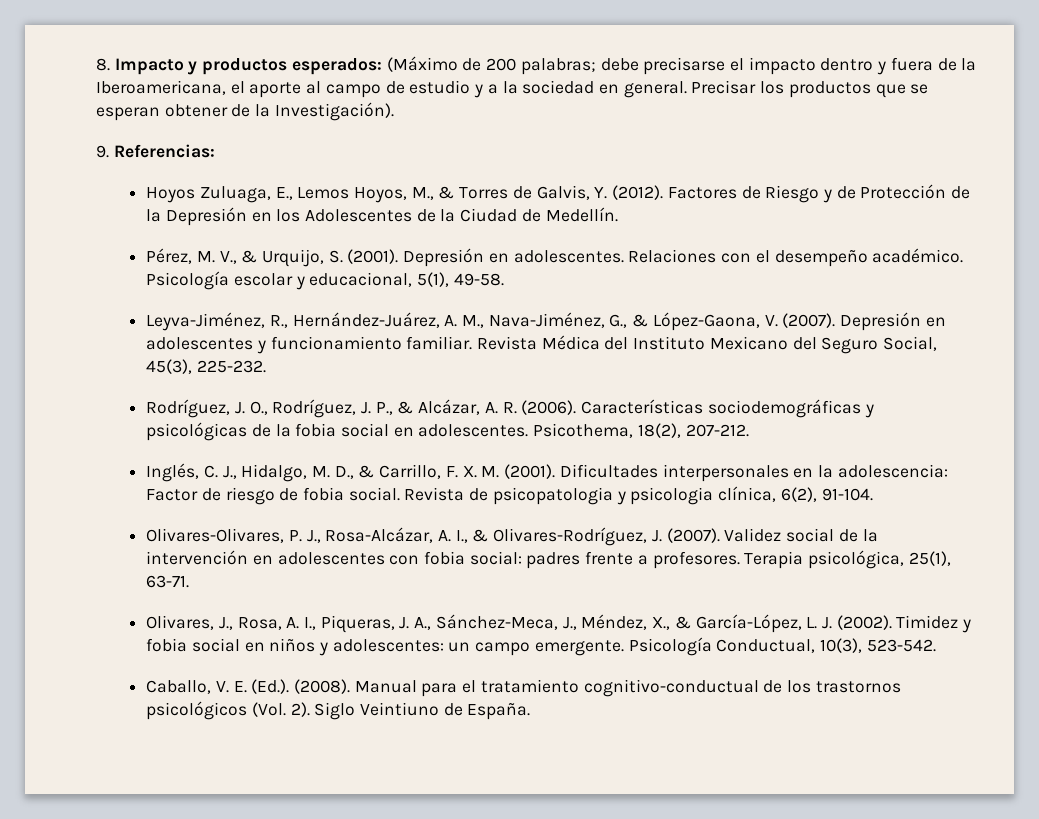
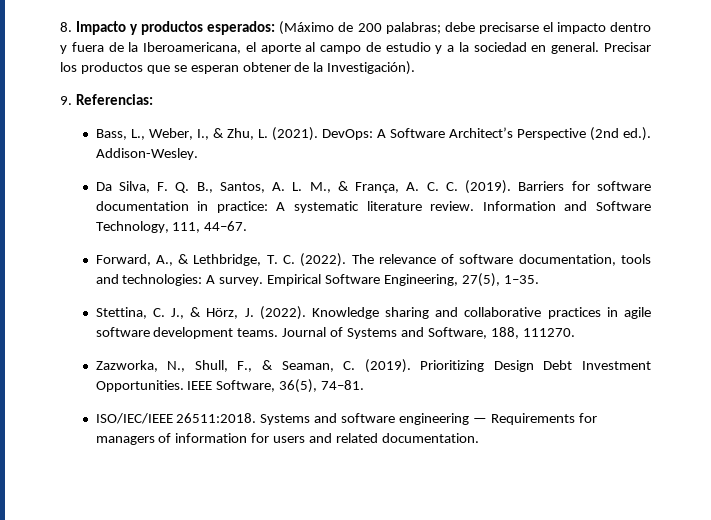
- Hoyos Zuluaga, E., Lemos Hoyos, M., & Torres de Galvis, Y. (2012). Factores de Riesgo y de Protección de la Depresión en los Adolescentes de la Ciudad de Medellín.
- Pérez, M. V., & Urquijo, S. (2001). Depresión en adolescentes. Relaciones con el desempeño académico. Psicología escolar y educacional, 5(1), 49-58.
- Leyva-Jiménez, R., Hernández-Juárez, A. M., Nava-Jiménez, G., & López-Gaona, V. (2007). Depresión en adolescentes y funcionamiento familiar. Revista Médica del Instituto Mexicano del Seguro Social, 45(3), 225-232.
- Rodríguez, J. O., Rodríguez, J. P., & Alcázar, A. R. (2006). Características sociodemográficas y psicológicas de la fobia social en adolescentes. Psicothema, 18(2), 207-212.
- Inglés, C. J., Hidalgo, M. D., & Carrillo, F. X. M. (2001). Dificultades interpersonales en la adolescencia: Factor de riesgo de fobia social. Revista de psicopatologia y psicologia clínica, 6(2), 91-104.
- Olivares-Olivares, P. J., Rosa-Alcázar, A. I., & Olivares-Rodríguez, J. (2007). Validez social de la intervención en adolescentes con fobia social: padres frente a profesores. Terapia psicológica, 25(1), 63-71.
- Olivares, J., Rosa, A. I., Piqueras, J. A., Sánchez-Meca, J., Méndez, X., & García-López, L. J. (2002). Timidez y fobia social en niños y adolescentes: un campo emergente. Psicología Conductual, 10(3), 523-542.
- Caballo, V. E. (Ed.). (2008). Manual para el tratamiento cognitivo-conductual de los trastornos psicológicos (Vol. 2). Siglo Veintiuno de España.
+ Bass, L., Weber, I., & Zhu, L. (2021). DevOps: A Software Architect’s Perspective (2nd ed.). Addison-Wesley.
+ Da Silva, F. Q. B., Santos, A. L. M., & França, A. C. C. (2019). Barriers for software documentation in practice: A systematic literature review. Information and Software Technology, 111, 44–67.
+ Forward, A., & Lethbridge, T. C. (2022). The relevance of software documentation, tools and technologies: A survey. Empirical Software Engineering, 27(5), 1–35.
+ Stettina, C. J., & Hörz, J. (2022). Knowledge sharing and collaborative practices in agile software development teams. Journal of Systems and Software, 188, 111270.
+ Zazworka, N., Shull, F., & Seaman, C. (2019). Prioritizing Design Debt Investment Opportunities. IEEE Software, 36(5), 74–81.
+ ISO/IEC/IEEE 26511:2018. Systems and software engineering — Requirements for managers of information for users and related documentation.

